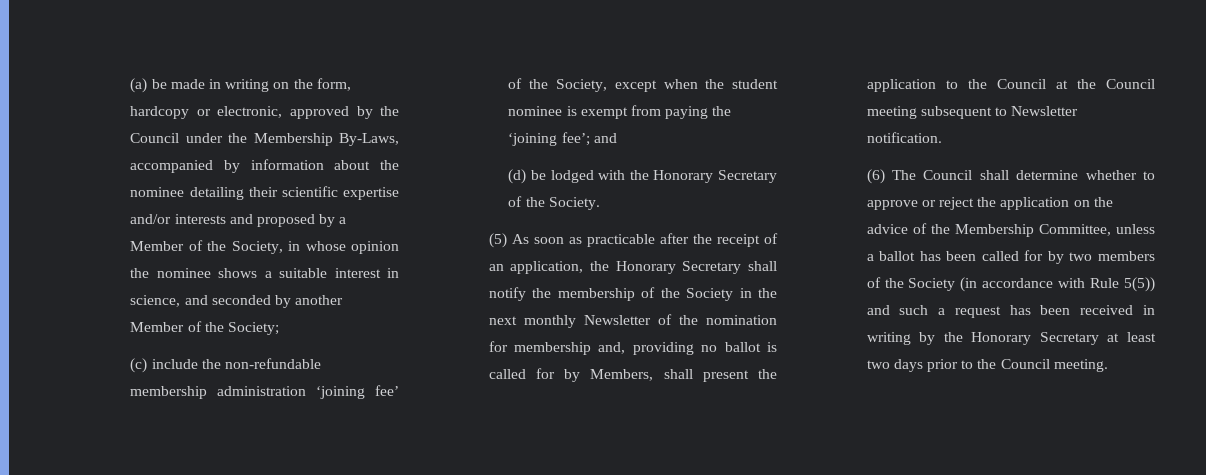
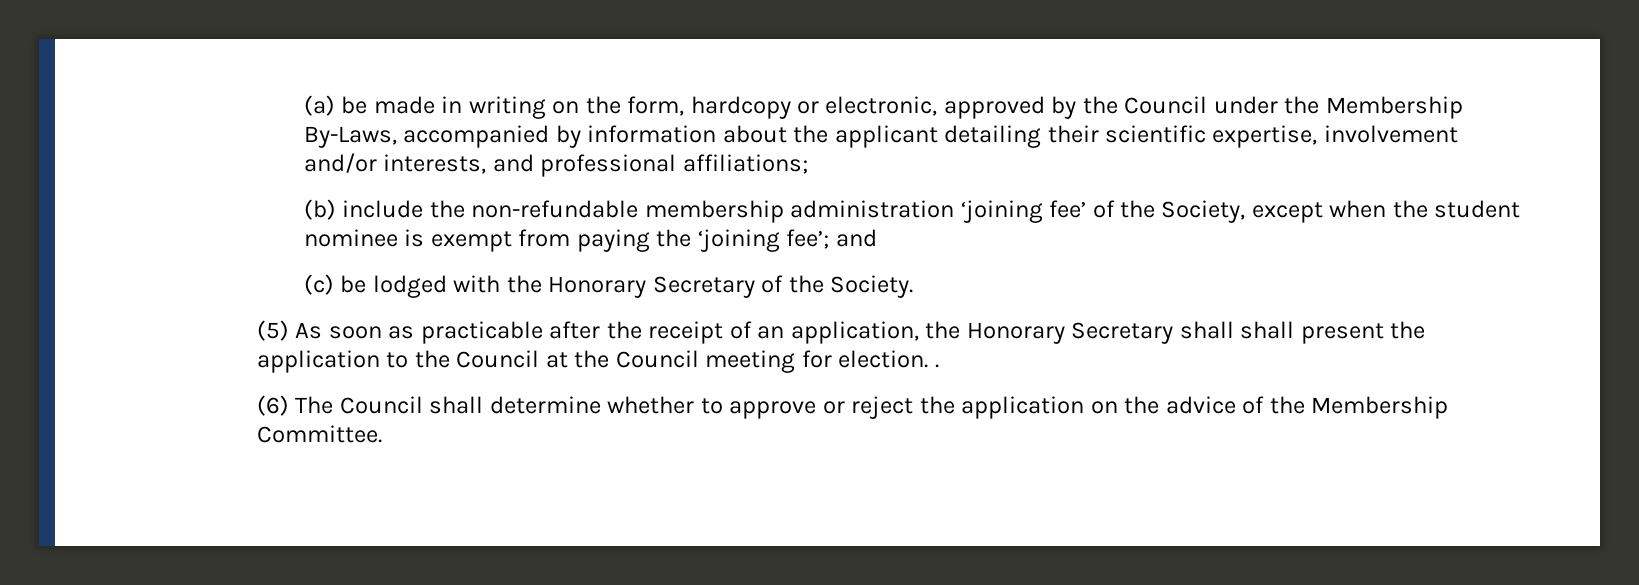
- (a) be made in writing on the form, hardcopy or electronic, approved by the Council under the Membership By-Laws, accompanied by information about the nominee detailing their scientific expertise and/or interests and proposed by a Member of the Society, in whose opinion the nominee shows a suitable interest in science, and seconded by another Member of the Society;
- (c) include the non-refundable membership administration ‘joining fee’ of the Society, except when the student nominee is exempt from paying the ‘joining fee’; and
+ (a) be made in writing on the form, hardcopy or electronic, approved by the Council under the Membership By-Laws, accompanied by information about the applicant detailing their scientific expertise, involvement and/or interests, and professional affiliations;
+ (b) include the non-refundable membership administration ‘joining fee’ of the Society, except when the student nominee is exempt from paying the ‘joining fee’; and
- (d) be lodged with the Honorary Secretary of the Society.
+ (c) be lodged with the Honorary Secretary of the Society.
- (5) As soon as practicable after the receipt of an application, the Honorary Secretary shall notify the membership of the Society in the next monthly Newsletter of the nomination for membership and, providing no ballot is called for by Members, shall present the application to the Council at the Council meeting subsequent to Newsletter notification.
+ (5) As soon as practicable after the receipt of an application, the Honorary Secretary shall shall present the application to the Council at the Council meeting for election. .
- (6) The Council shall determine whether to approve or reject the application on the advice of the Membership Committee, unless a ballot has been called for by two members of the Society (in accordance with Rule 5(5)) and such a request has been received in writing by the Honorary Secretary at least two days prior to the Council meeting.
+ (6) The Council shall determine whether to approve or reject the application on the advice of the Membership Committee.

